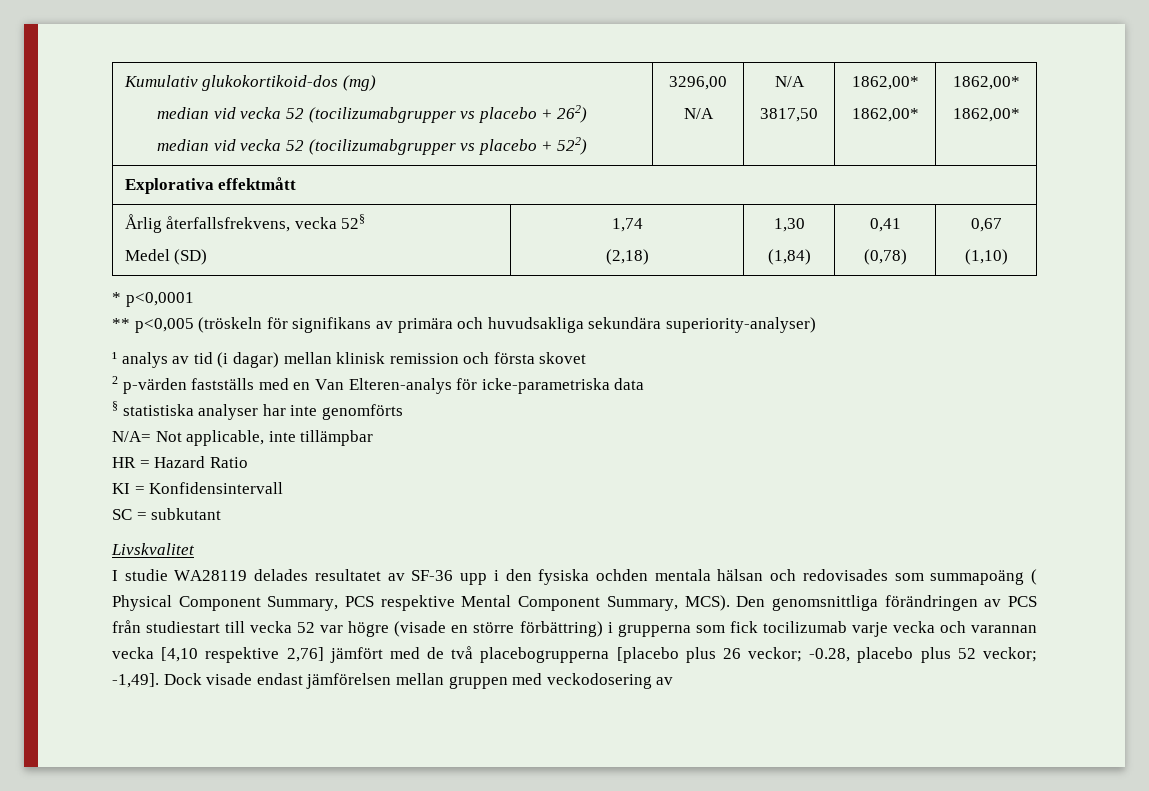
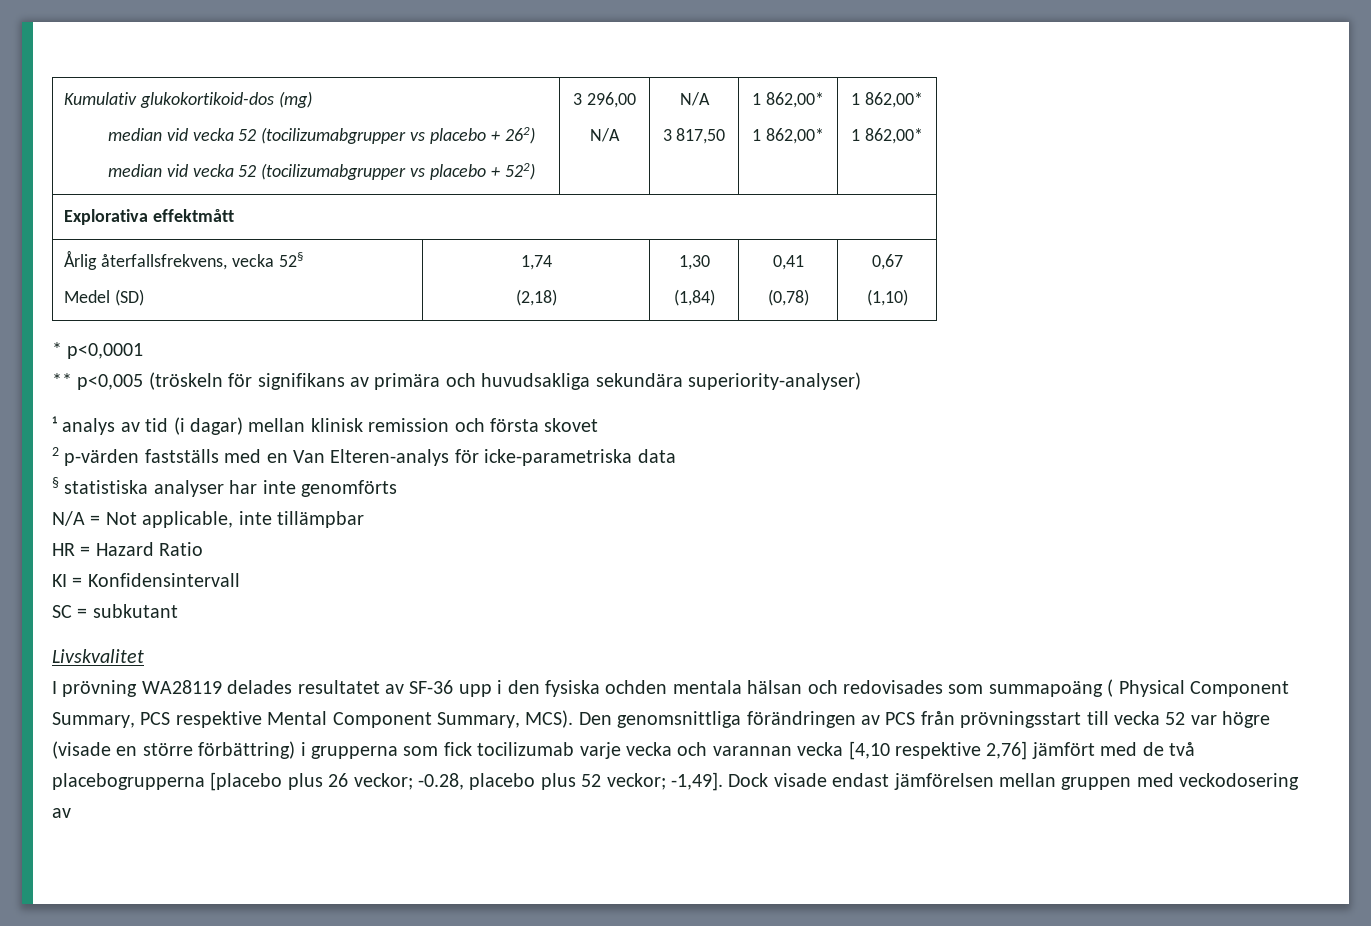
  Kumulativ glukokortikoid-dos (mg)
  median vid vecka 52 (tocilizumabgrupper vs placebo + 262)
- median vid vecka 52 (tocilizumabgrupper vs placebo + 522) | 3296,00
+ median vid vecka 52 (tocilizumabgrupper vs placebo + 522) | 3 296,00
  N/A | N/A
- 3817,50 | 1862,00*
- 1862,00* | 1862,00*
- 1862,00*
+ 3 817,50 | 1 862,00*
+ 1 862,00* | 1 862,00*
+ 1 862,00*
- N/A= Not applicable, inte tillämpbar
+ N/A = Not applicable, inte tillämpbar
- I studie WA28119 delades resultatet av SF-36 upp i den fysiska ochden mentala hälsan och redovisades som summapoäng ( Physical Component Summary, PCS respektive Mental Component Summary, MCS).
+ I prövning WA28119 delades resultatet av SF-36 upp i den fysiska ochden mentala hälsan och redovisades som summapoäng ( Physical Component Summary, PCS respektive Mental Component Summary, MCS).
- Den genomsnittliga förändringen av PCS från studiestart till vecka 52 var högre (visade en större förbättring) i grupperna som fick tocilizumab varje vecka och varannan vecka [4,10 respektive 2,76] jämfört med de två placebogrupperna [placebo plus 26 veckor; -0.28, placebo plus 52 veckor; -1,49].
+ Den genomsnittliga förändringen av PCS från prövningsstart till vecka 52 var högre (visade en större förbättring) i grupperna som fick tocilizumab varje vecka och varannan vecka [4,10 respektive 2,76] jämfört med de två placebogrupperna [placebo plus 26 veckor; -0.28, placebo plus 52 veckor; -1,49].

